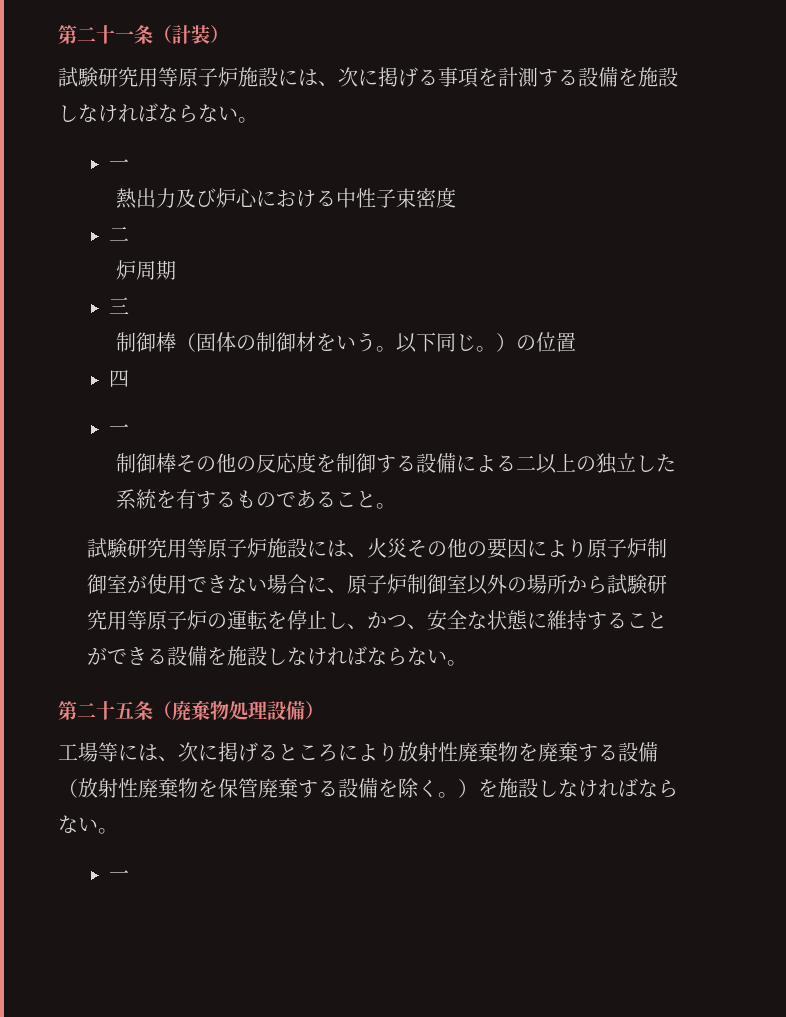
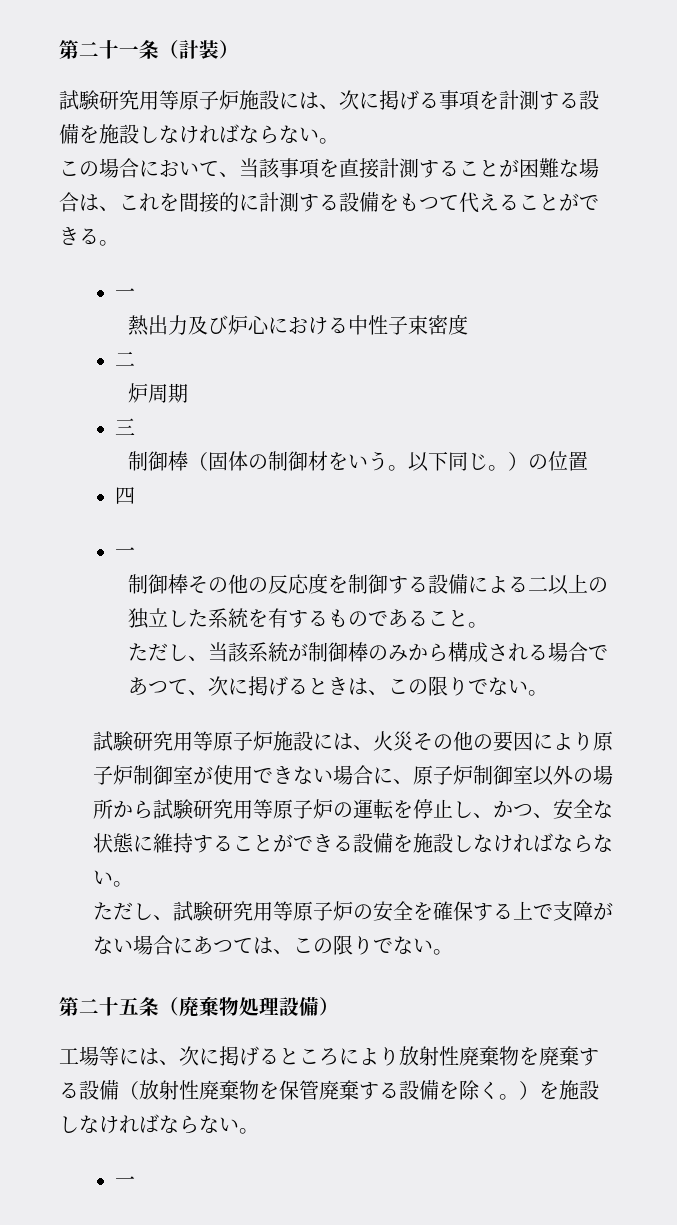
+ この場合において、当該事項を直接計測することが困難な場合は、これを間接的に計測する設備をもつて代えることができる。
+ ただし、当該系統が制御棒のみから構成される場合であつて、次に掲げるときは、この限りでない。
+ ただし、試験研究用等原子炉の安全を確保する上で支障がない場合にあつては、この限りでない。

